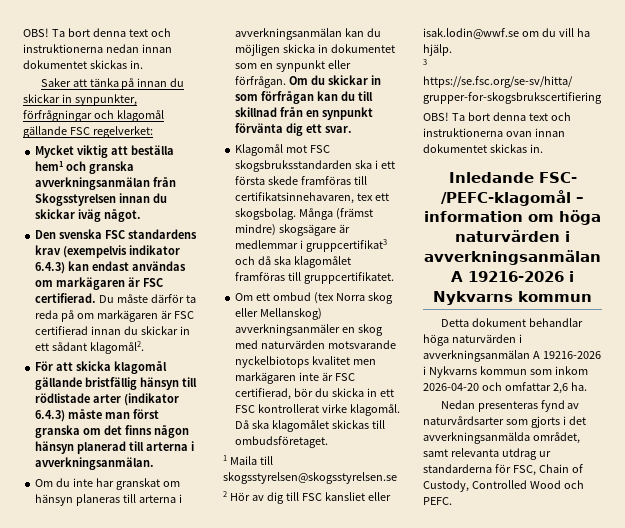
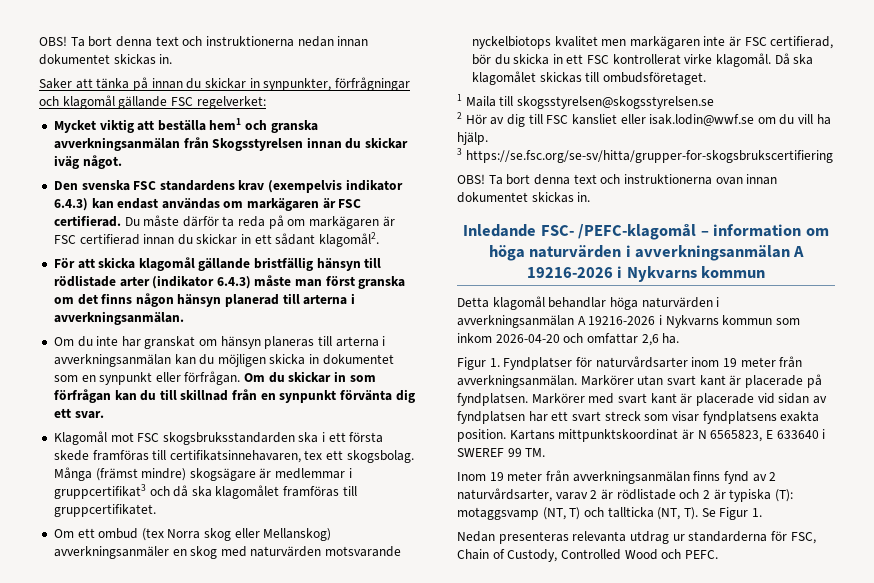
- Detta dokument behandlar höga naturvärden i avverkningsanmälan A 19216-2026 i Nykvarns kommun som inkom 2026-04-20 och omfattar 2,6 ha.
+ Detta klagomål behandlar höga naturvärden i avverkningsanmälan A 19216-2026 i Nykvarns kommun som inkom 2026-04-20 och omfattar 2,6 ha.
- Nedan presenteras fynd av naturvårdsarter som gjorts i det avverkningsanmälda området, samt relevanta utdrag ur standarderna för FSC, Chain of Custody, Controlled Wood och PEFC.
+ Figur 1. Fyndplatser för naturvårdsarter inom 19 meter från avverkningsanmälan. Markörer utan svart kant är placerade på fyndplatsen. Markörer med svart kant är placerade vid sidan av fyndplatsen har ett svart streck som visar fyndplatsens exakta position. Kartans mittpunktskoordinat är N 6565823, E 633640 i SWEREF 99 TM.
+ Inom 19 meter från avverkningsanmälan finns fynd av 2 naturvårdsarter, varav 2 är rödlistade och 2 är typiska (T): motaggsvamp (NT, T) och tallticka (NT, T). Se Figur 1.
+ Nedan presenteras relevanta utdrag ur standarderna för FSC, Chain of Custody, Controlled Wood och PEFC.

